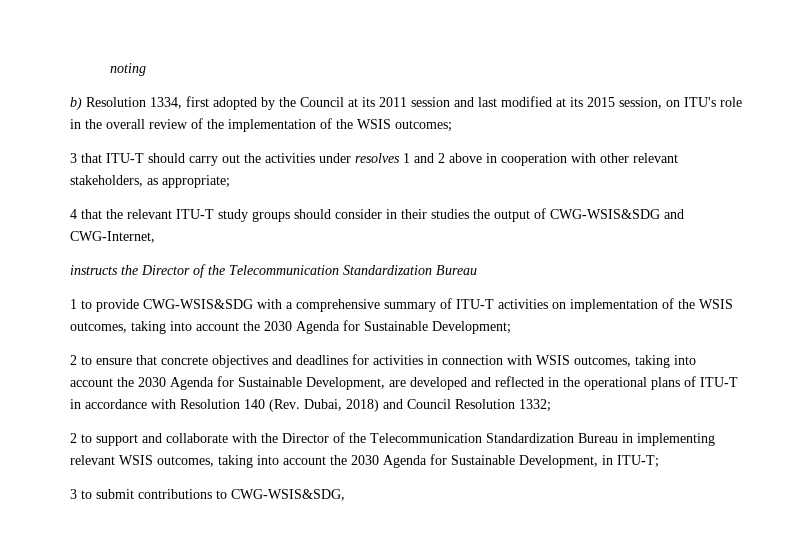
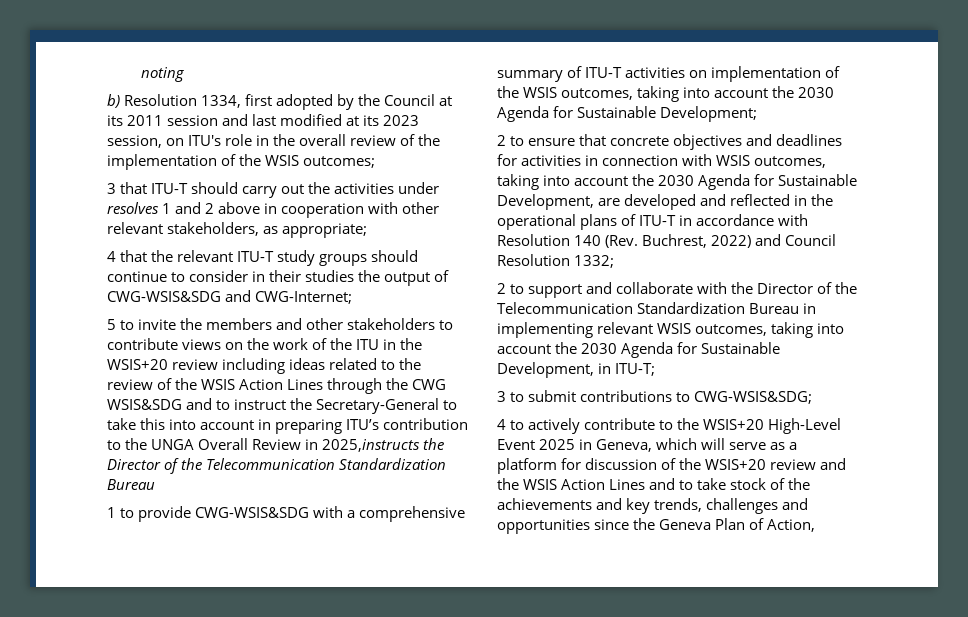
- b) Resolution 1334, first adopted by the Council at its 2011 session and last modified at its 2015 session, on ITU's role in the overall review of the implementation of the WSIS outcomes;
+ b) Resolution 1334, first adopted by the Council at its 2011 session and last modified at its 2023 session, on ITU's role in the overall review of the implementation of the WSIS outcomes;
- 4 that the relevant ITU-T study groups should consider in their studies the output of CWG-WSIS&SDG and CWG-Internet,
- instructs the Director of the Telecommunication Standardization Bureau
+ 4 that the relevant ITU-T study groups should continue to consider in their studies the output of CWG-WSIS&SDG and CWG-Internet;
+ 5 to invite the members and other stakeholders to contribute views on the work of the ITU in the WSIS+20 review including ideas related to the review of the WSIS Action Lines through the CWG WSIS&SDG and to instruct the Secretary-General to take this into account in preparing ITU’s contribution to the UNGA Overall Review in 2025,instructs the Director of the Telecommunication Standardization Bureau
- 2 to ensure that concrete objectives and deadlines for activities in connection with WSIS outcomes, taking into account the 2030 Agenda for Sustainable Development, are developed and reflected in the operational plans of ITU-T in accordance with Resolution 140 (Rev. Dubai, 2018) and Council Resolution 1332;
+ 2 to ensure that concrete objectives and deadlines for activities in connection with WSIS outcomes, taking into account the 2030 Agenda for Sustainable Development, are developed and reflected in the operational plans of ITU-T in accordance with Resolution 140 (Rev. Buchrest, 2022) and Council Resolution 1332;
- 3 to submit contributions to CWG-WSIS&SDG,
+ 3 to submit contributions to CWG-WSIS&SDG;
+ 4 to actively contribute to the WSIS+20 High-Level Event 2025 in Geneva, which will serve as a platform for discussion of the WSIS+20 review and the WSIS Action Lines and to take stock of the achievements and key trends, challenges and opportunities since the Geneva Plan of Action,

